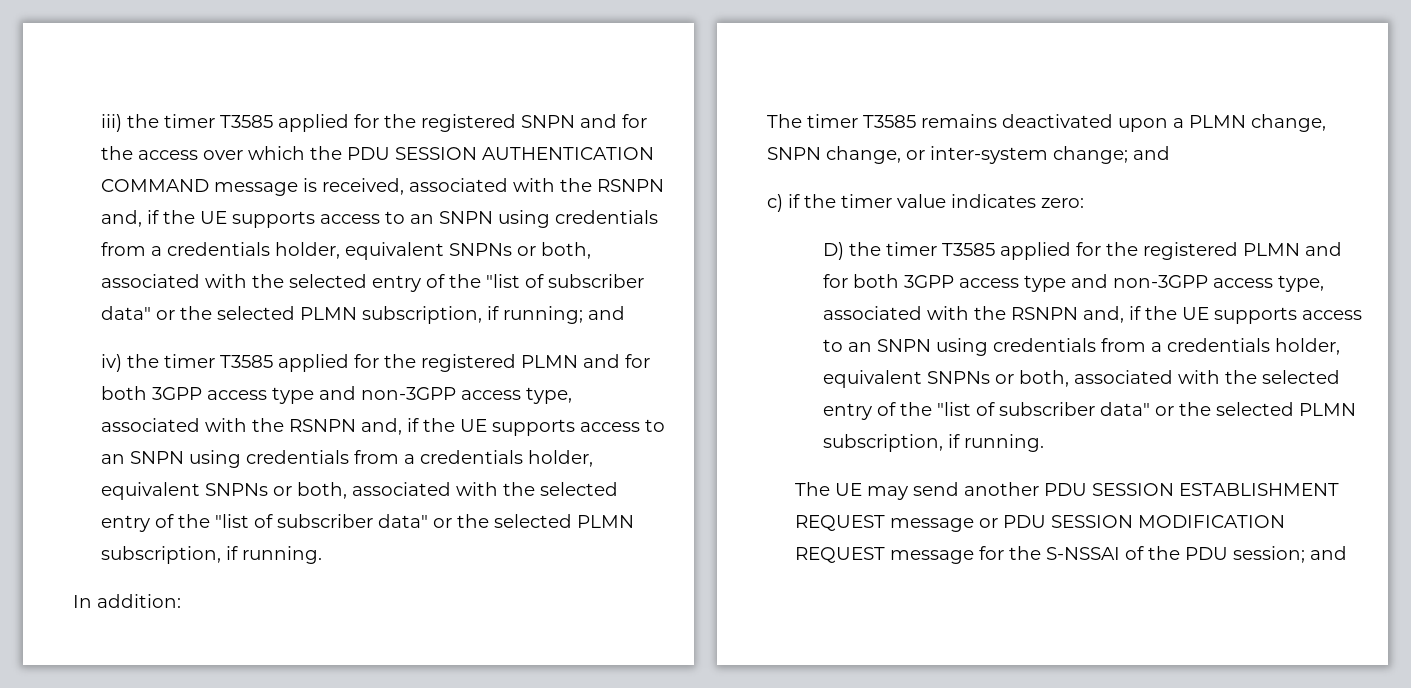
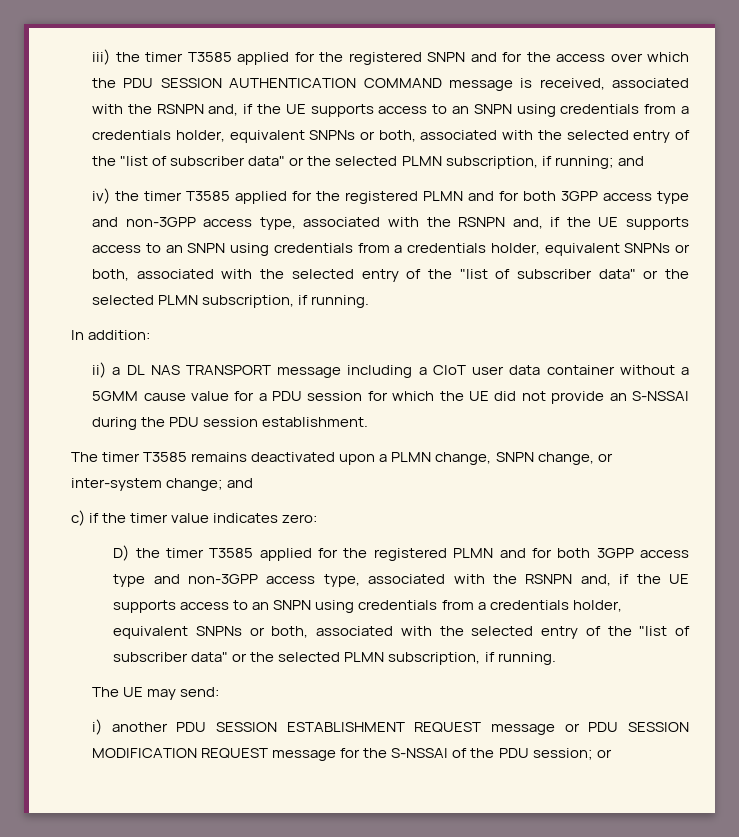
+ ii) a DL NAS TRANSPORT message including a CIoT user data container without a 5GMM cause value for a PDU session for which the UE did not provide an S-NSSAI during the PDU session establishment.
- The UE may send another PDU SESSION ESTABLISHMENT REQUEST message or PDU SESSION MODIFICATION REQUEST message for the S-NSSAI of the PDU session; and
+ The UE may send:
+ i) another PDU SESSION ESTABLISHMENT REQUEST message or PDU SESSION MODIFICATION REQUEST message for the S-NSSAI of the PDU session; or

